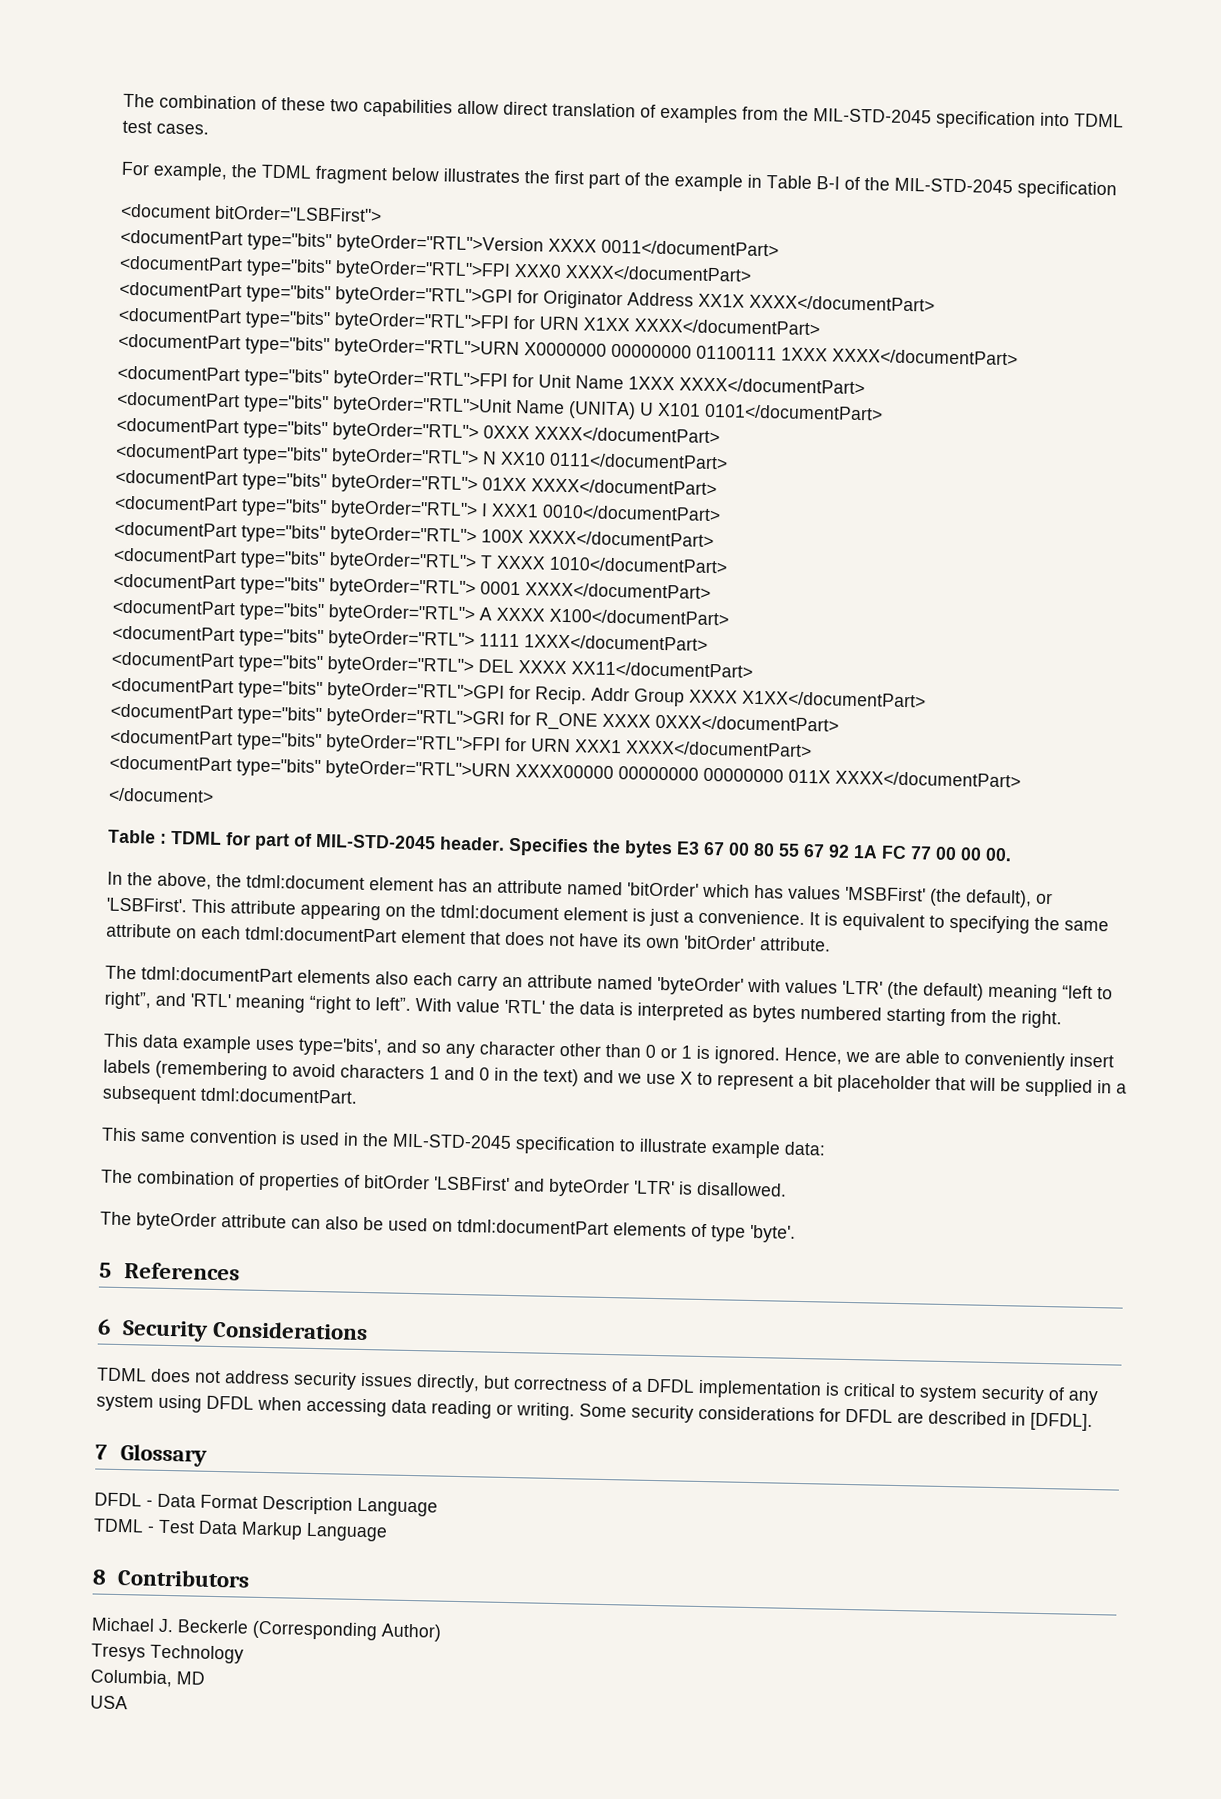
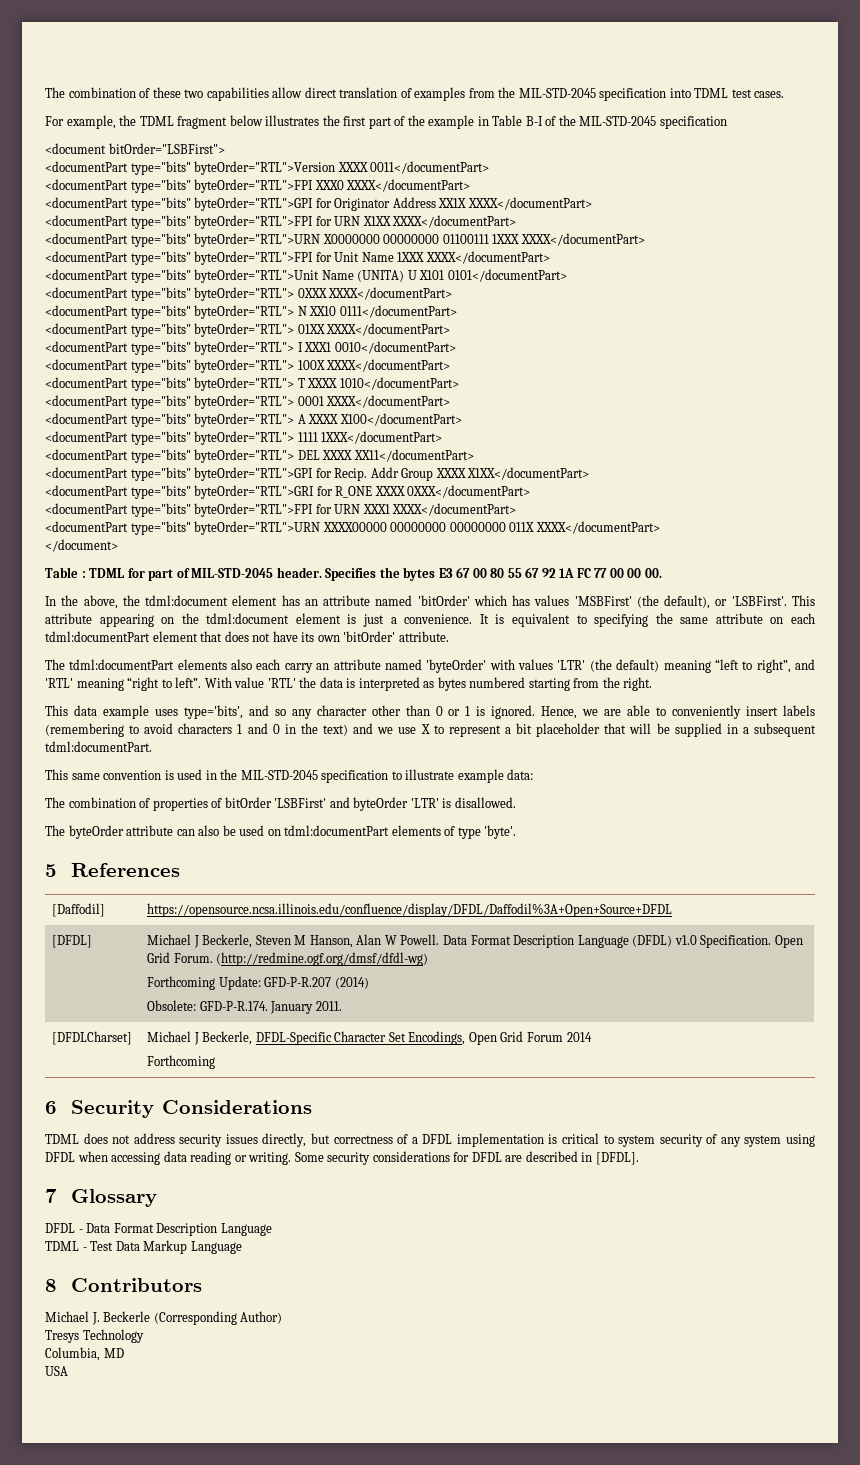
+ [Daffodil] | https://opensource.ncsa.illinois.edu/confluence/display/DFDL/Daffodil%3A+Open+Source+DFDL
+ [DFDL] | Michael J Beckerle, Steven M Hanson, Alan W Powell. Data Format Description Language (DFDL) v1.0 Specification. Open Grid Forum. (http://redmine.ogf.org/dmsf/dfdl-wg)
+ Forthcoming Update: GFD-P-R.207 (2014)
+ Obsolete: GFD-P-R.174. January 2011.
+ [DFDLCharset] | Michael J Beckerle, DFDL-Specific Character Set Encodings, Open Grid Forum 2014
+ Forthcoming

